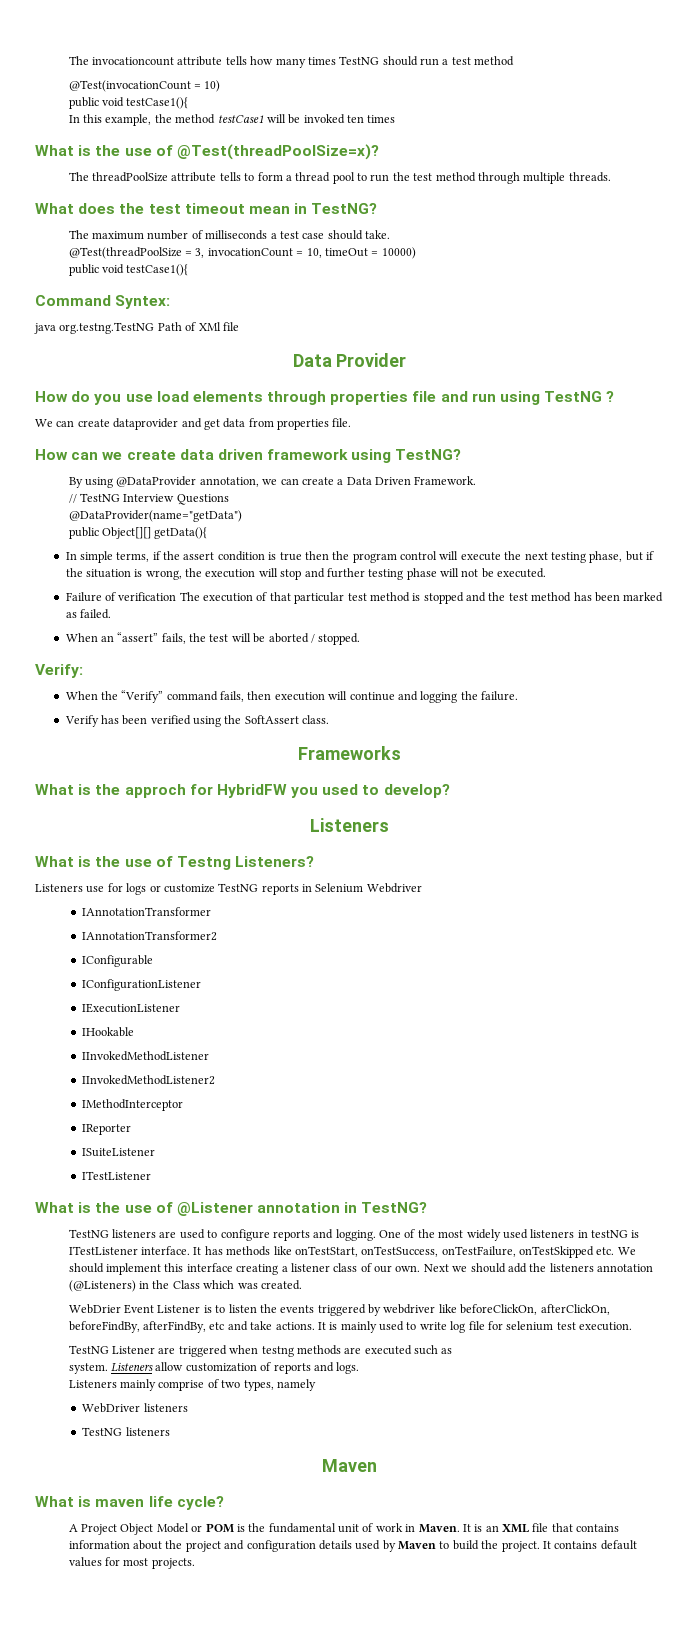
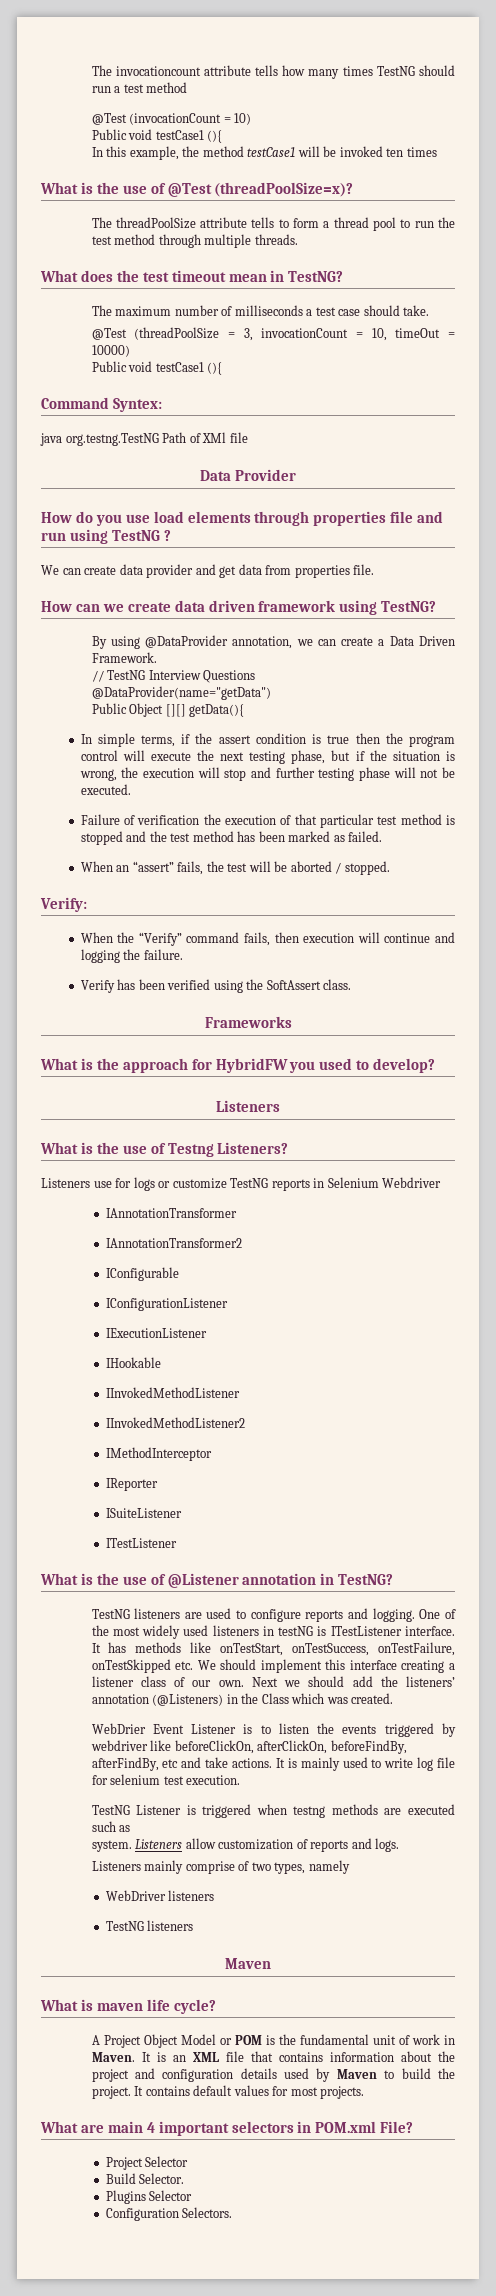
- @Test(invocationCount = 10)
- public void testCase1(){
+ @Test (invocationCount = 10)
+ Public void testCase1 (){
- What is the use of @Test(threadPoolSize=x)?
+ What is the use of @Test (threadPoolSize=x)?
- @Test(threadPoolSize = 3, invocationCount = 10, timeOut = 10000)
- public void testCase1(){
+ @Test (threadPoolSize = 3, invocationCount = 10, timeOut = 10000)
+ Public void testCase1 (){
- We can create dataprovider and get data from properties file.
+ We can create data provider and get data from properties file.
- public Object[][] getData(){
+ Public Object [][] getData(){
- Failure of verification The execution of that particular test method is stopped and the test method has been marked as failed.
+ Failure of verification the execution of that particular test method is stopped and the test method has been marked as failed.
- What is the approch for HybridFW you used to develop?
+ What is the approach for HybridFW you used to develop?
- Next we should add the listeners annotation (@Listeners) in the Class which was created.
+ Next we should add the listeners’ annotation (@Listeners) in the Class which was created.
- TestNG Listener are triggered when testng methods are executed such as
+ TestNG Listener is triggered when testng methods are executed such as
+ What are main 4 important selectors in POM.xml File?
+ Project Selector
+ Build Selector.
+ Plugins Selector
+ Configuration Selectors.

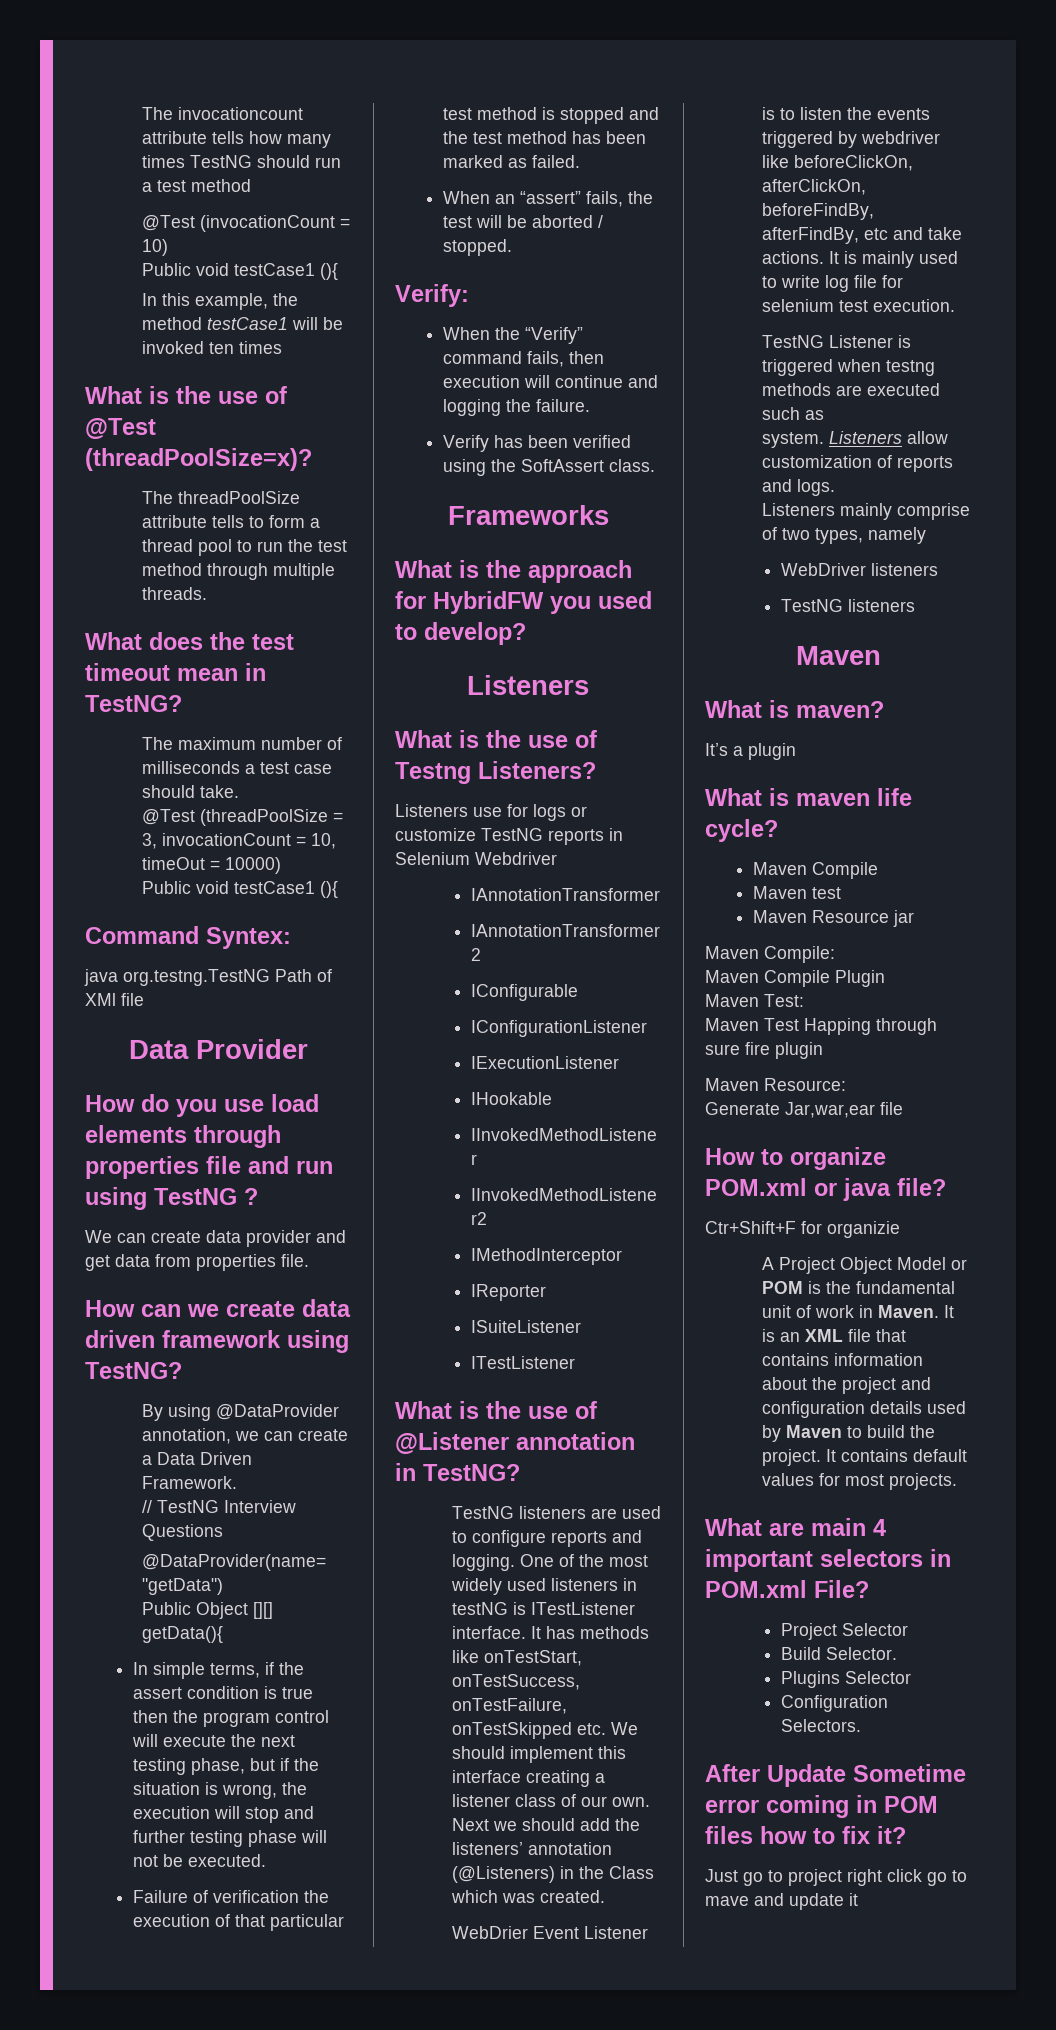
+ What is maven?
+ It’s a plugin
  What is maven life cycle?
+ Maven Compile
+ Maven test
+ Maven Resource jar
+ Maven Compile:
+ Maven Compile Plugin
+ Maven Test:
+ Maven Test Happing through sure fire plugin
+ Maven Resource:
+ Generate Jar,war,ear file
+ How to organize POM.xml or java file?
+ Ctr+Shift+F for organizie
+ After Update Sometime error coming in POM files how to fix it?
+ Just go to project right click go to mave and update it

